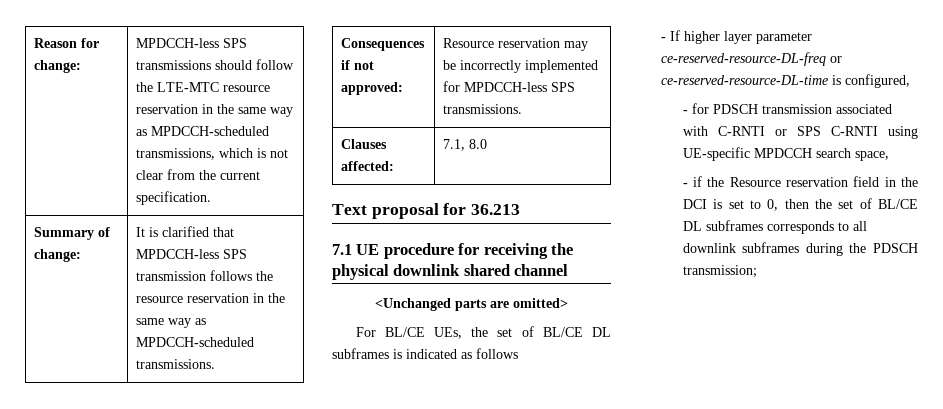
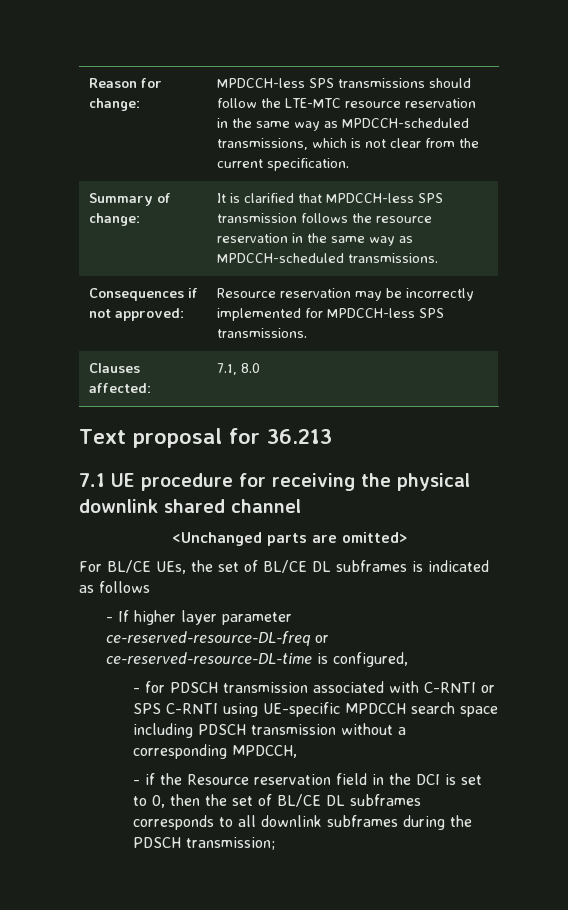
- - for PDSCH transmission associated with C-RNTI or SPS C-RNTI using UE-specific MPDCCH search space,
+ - for PDSCH transmission associated with C-RNTI or SPS C-RNTI using UE-specific MPDCCH search space including PDSCH transmission without a corresponding MPDCCH,

